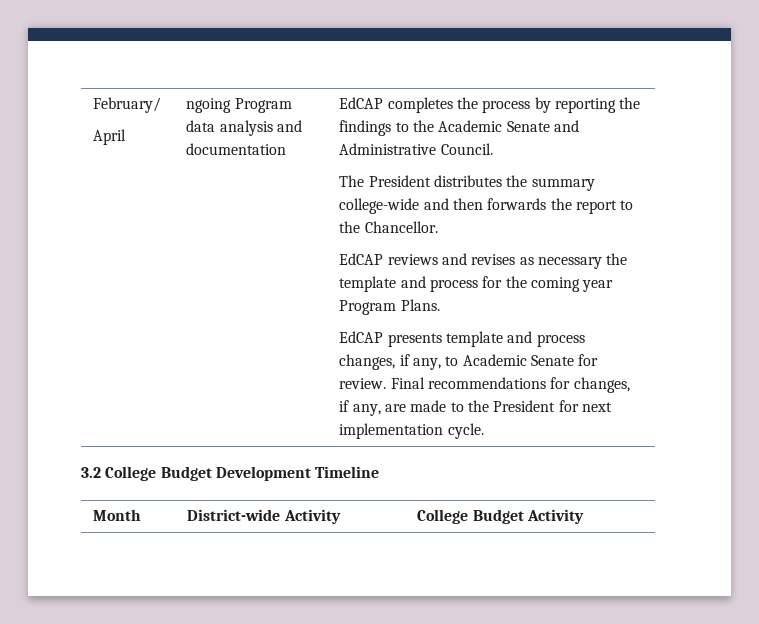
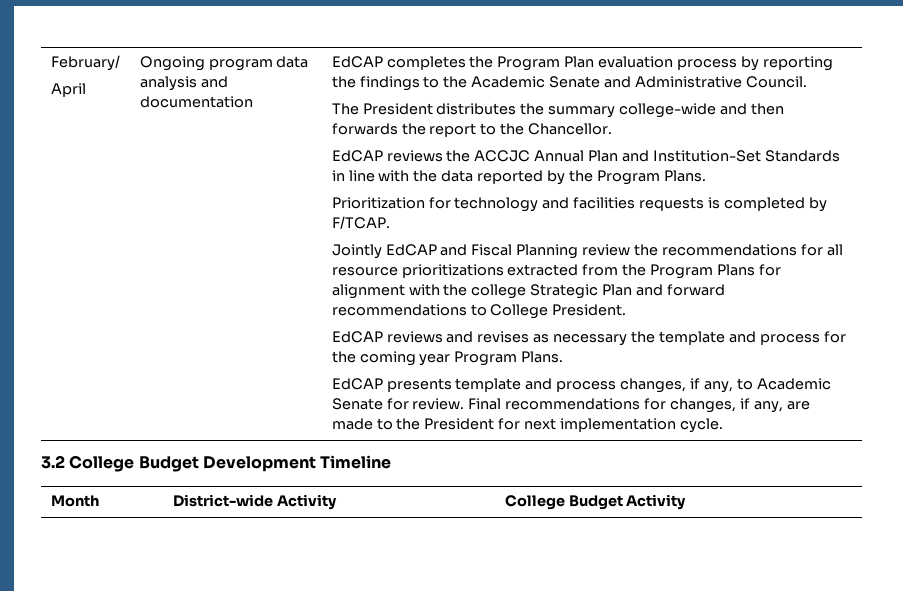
- ngoing Program data analysis and documentation
+ Ongoing program data analysis and documentation
- EdCAP completes the process by reporting the findings to the Academic Senate and Administrative Council.
+ EdCAP completes the Program Plan evaluation process by reporting the findings to the Academic Senate and Administrative Council.
+ EdCAP reviews the ACCJC Annual Plan and Institution-Set Standards in line with the data reported by the Program Plans.
+ Prioritization for technology and facilities requests is completed by F/TCAP.
+ Jointly EdCAP and Fiscal Planning review the recommendations for all resource prioritizations extracted from the Program Plans for alignment with the college Strategic Plan and forward recommendations to College President.

